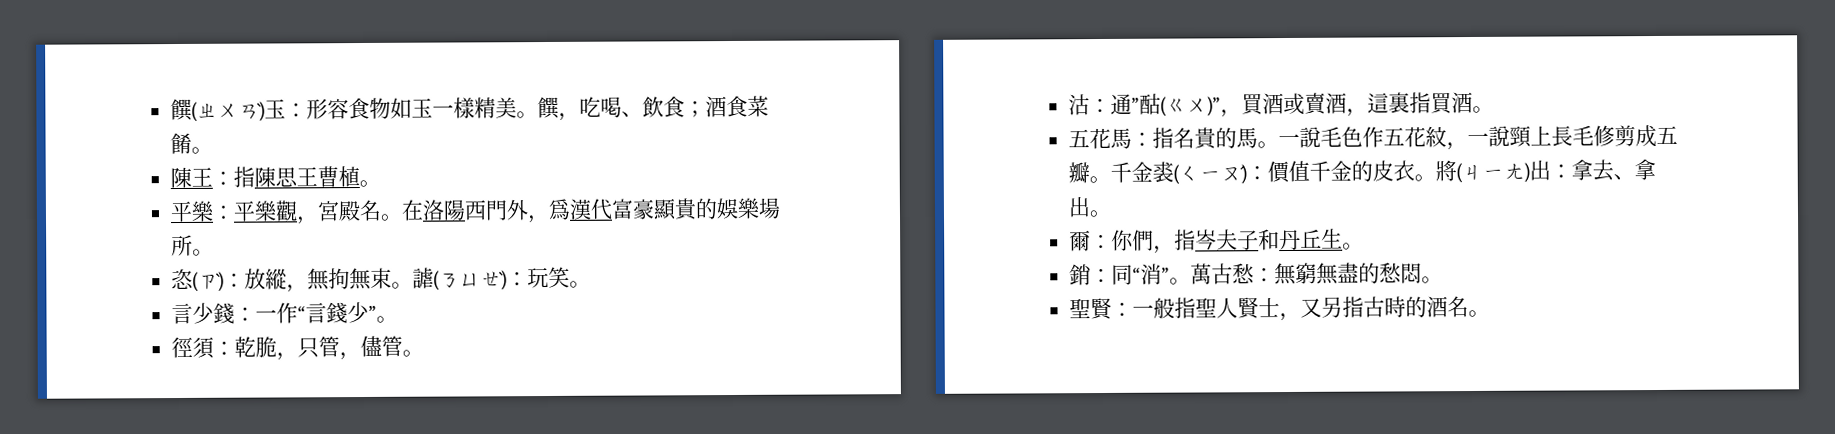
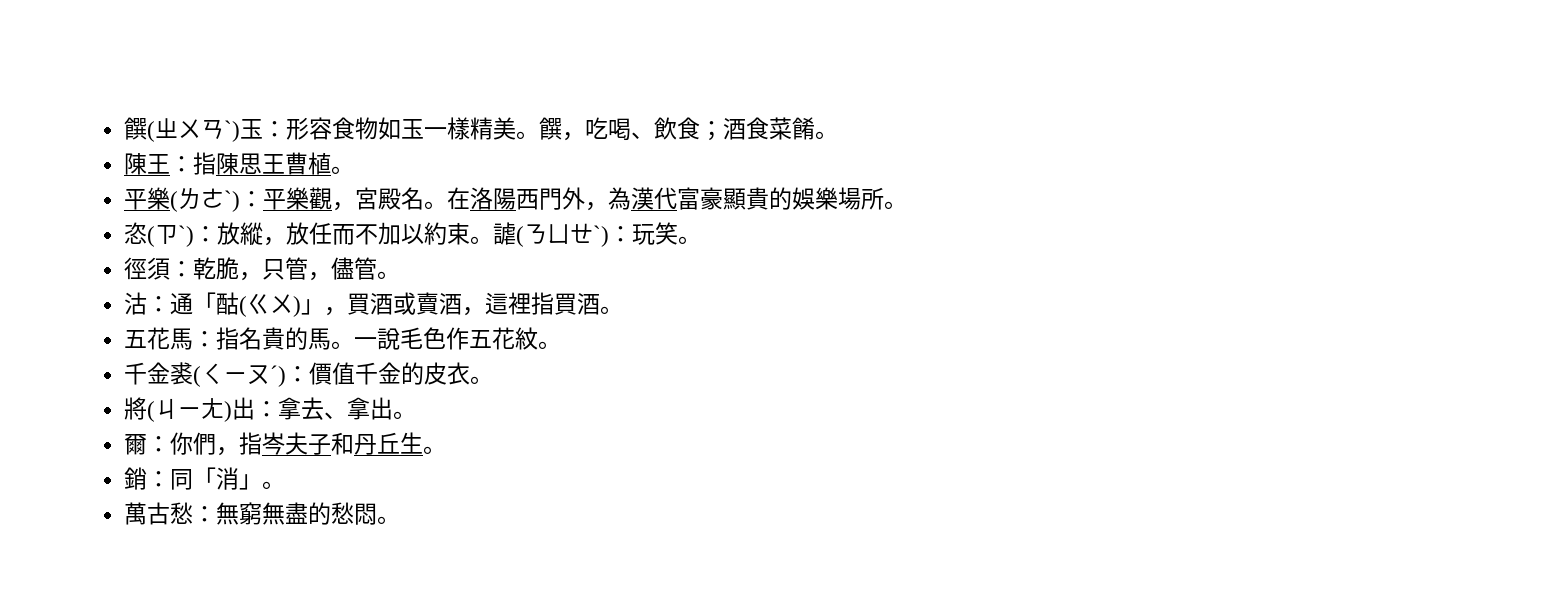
- 平樂：平樂觀，宮殿名。
+ 平樂(ㄌㄜˋ)：平樂觀，宮殿名。
- 在洛陽西門外，爲漢代富豪顯貴的娛樂場所。
+ 在洛陽西門外，為漢代富豪顯貴的娛樂場所。
- 恣(ㄗˋ)：放縱，無拘無束。
+ 恣(ㄗˋ)：放縱，放任而不加以約束。
- 言少錢：一作“言錢少”。
- 沽：通”酤(ㄍㄨ)”，買酒或賣酒，這裏指買酒。
+ 沽：通「酤(ㄍㄨ)」，買酒或賣酒，這裡指買酒。
- 一說毛色作五花紋，一說頸上長毛修剪成五瓣。千金裘(ㄑㄧㄡˊ)：價值千金的皮衣。將(ㄐㄧㄤ)出：拿去、拿出。
+ 一說毛色作五花紋。
+ 千金裘(ㄑㄧㄡˊ)：價值千金的皮衣。
+ 將(ㄐㄧㄤ)出：拿去、拿出。
- 銷：同“消”。萬古愁：無窮無盡的愁悶。
+ 銷：同「消」。
+ 萬古愁：無窮無盡的愁悶。
- 聖賢：一般指聖人賢士，又另指古時的酒名。

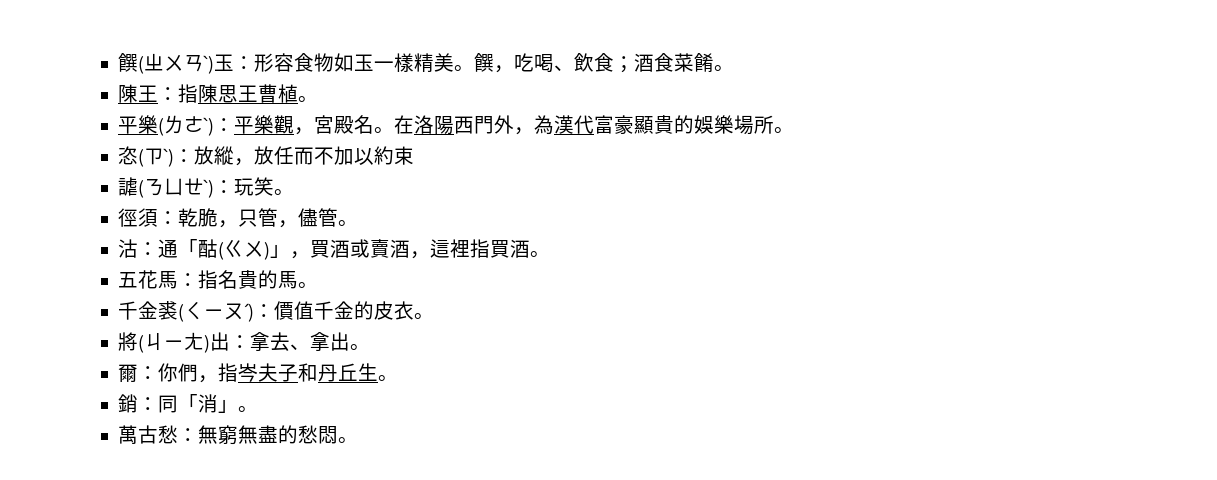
- 恣(ㄗˋ)：放縱，放任而不加以約束。謔(ㄋㄩㄝˋ)：玩笑。
+ 恣(ㄗˋ)：放縱，放任而不加以約束
+ 謔(ㄋㄩㄝˋ)：玩笑。
- 一說毛色作五花紋。

